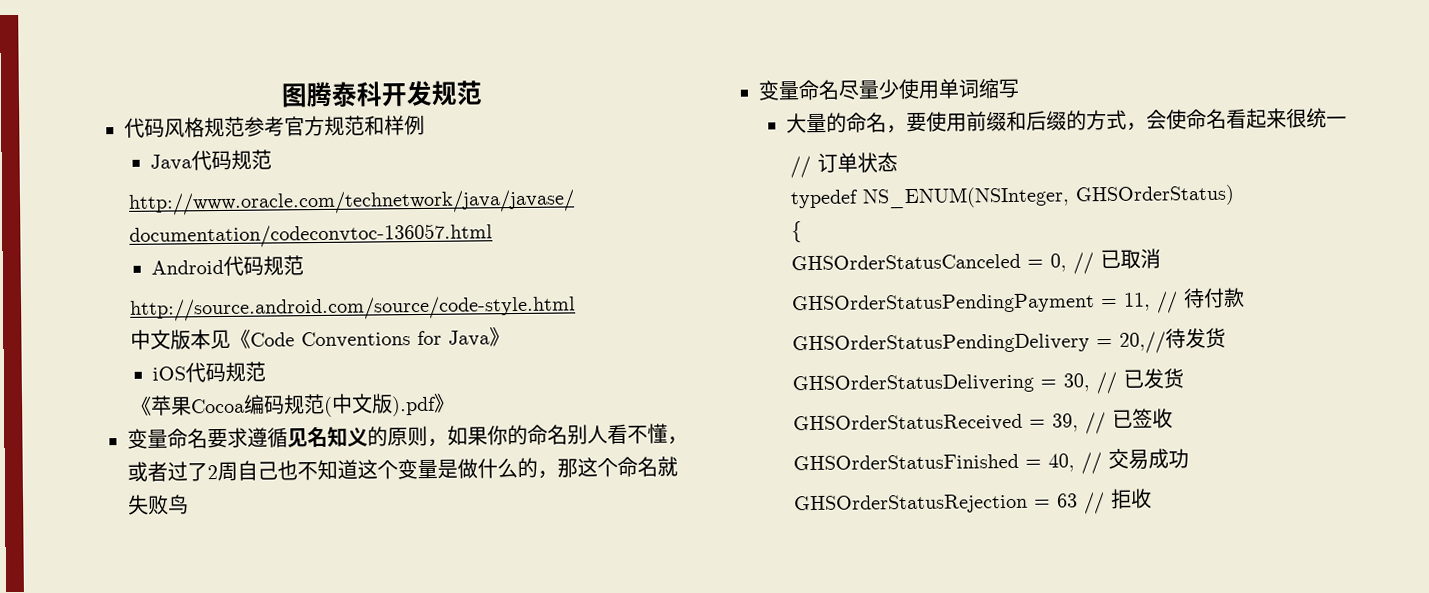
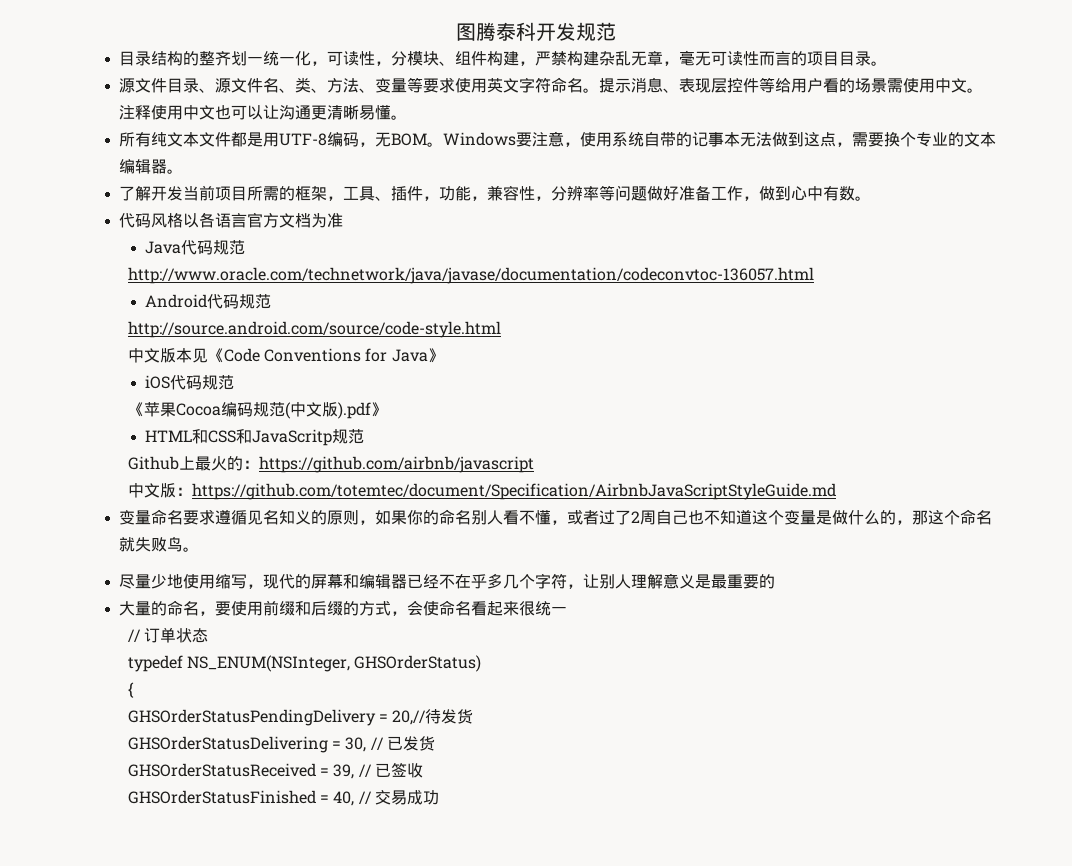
- 代码风格规范参考官方规范和样例
+ 目录结构的整齐划一统一化，可读性，分模块、组件构建，严禁构建杂乱无章，毫无可读性而言的项目目录。
+ 源文件目录、源文件名、类、方法、变量等要求使用英文字符命名。提示消息、表现层控件等给用户看的场景需使用中文。注释使用中文也可以让沟通更清晰易懂。
+ 所有纯文本文件都是用UTF-8编码，无BOM。Windows要注意，使用系统自带的记事本无法做到这点，需要换个专业的文本编辑器。
+ 了解开发当前项目所需的框架，工具、插件，功能，兼容性，分辨率等问题做好准备工作，做到心中有数。
+ 代码风格以各语言官方文档为准
+ HTML和CSS和JavaScritp规范
+ Github上最火的：https://github.com/airbnb/javascript
+ 中文版：https://github.com/totemtec/document/Specification/AirbnbJavaScriptStyleGuide.md
- 变量命名要求遵循见名知义的原则，如果你的命名别人看不懂，或者过了2周自己也不知道这个变量是做什么的，那这个命名就失败鸟
- 变量命名尽量少使用单词缩写
+ 变量命名要求遵循见名知义的原则，如果你的命名别人看不懂，或者过了2周自己也不知道这个变量是做什么的，那这个命名就失败鸟。
+ 尽量少地使用缩写，现代的屏幕和编辑器已经不在乎多几个字符，让别人理解意义是最重要的
- GHSOrderStatusCanceled = 0, // 已取消
- GHSOrderStatusPendingPayment = 11, // 待付款
- GHSOrderStatusRejection = 63 // 拒收

